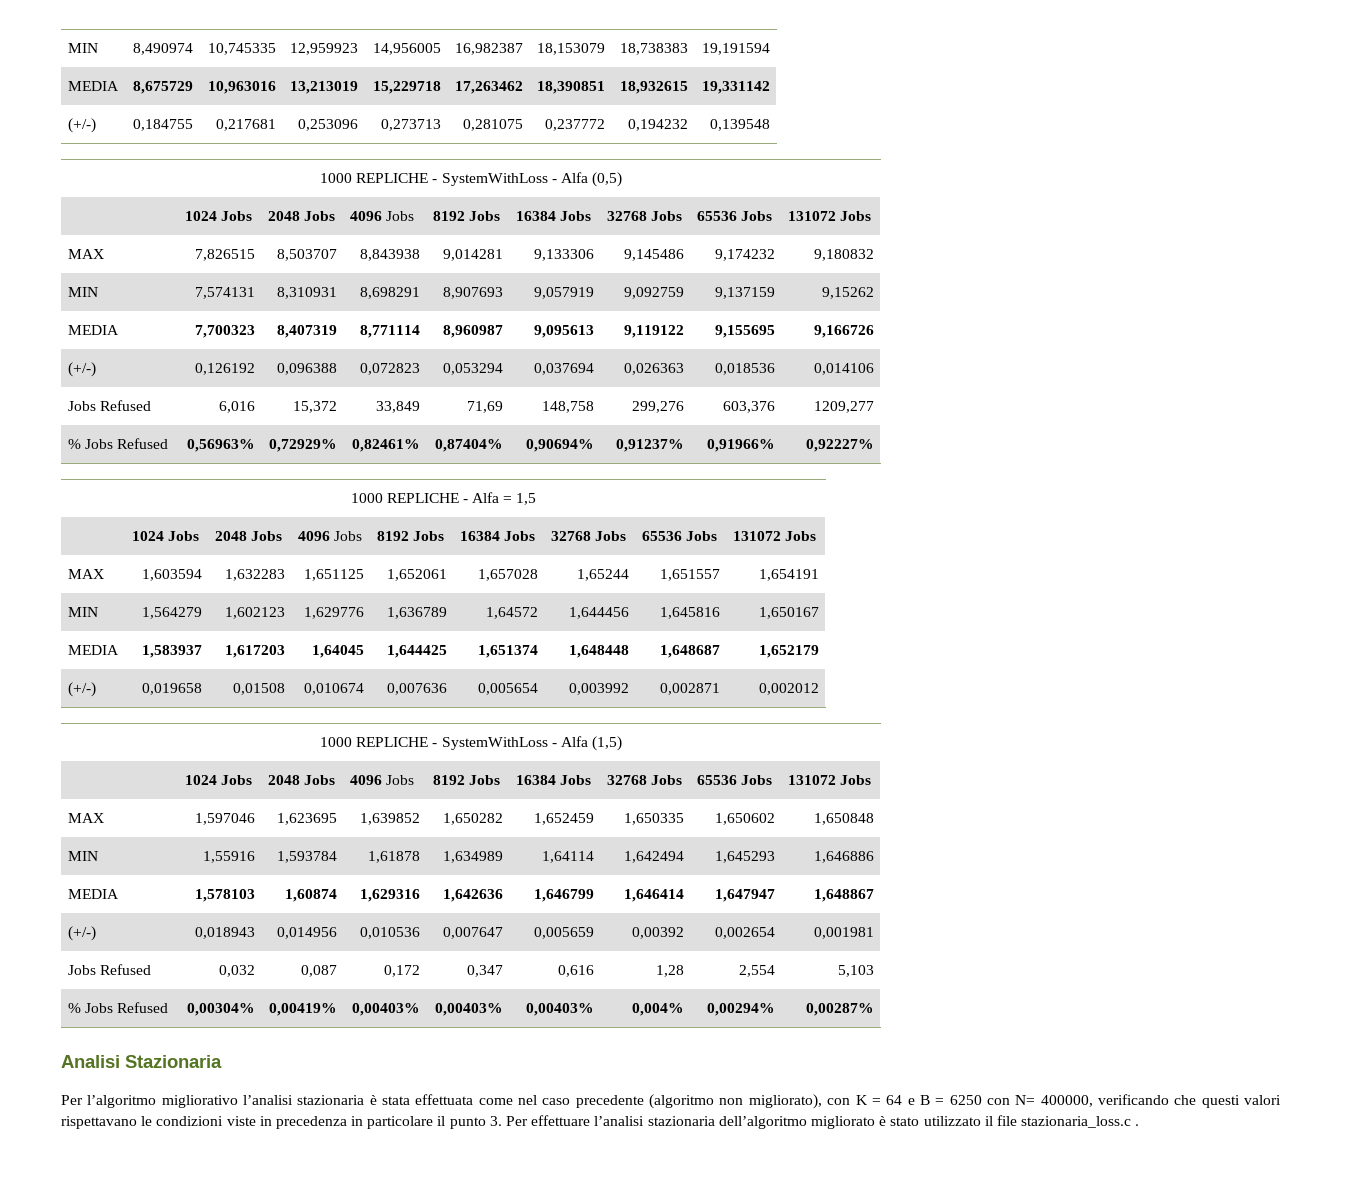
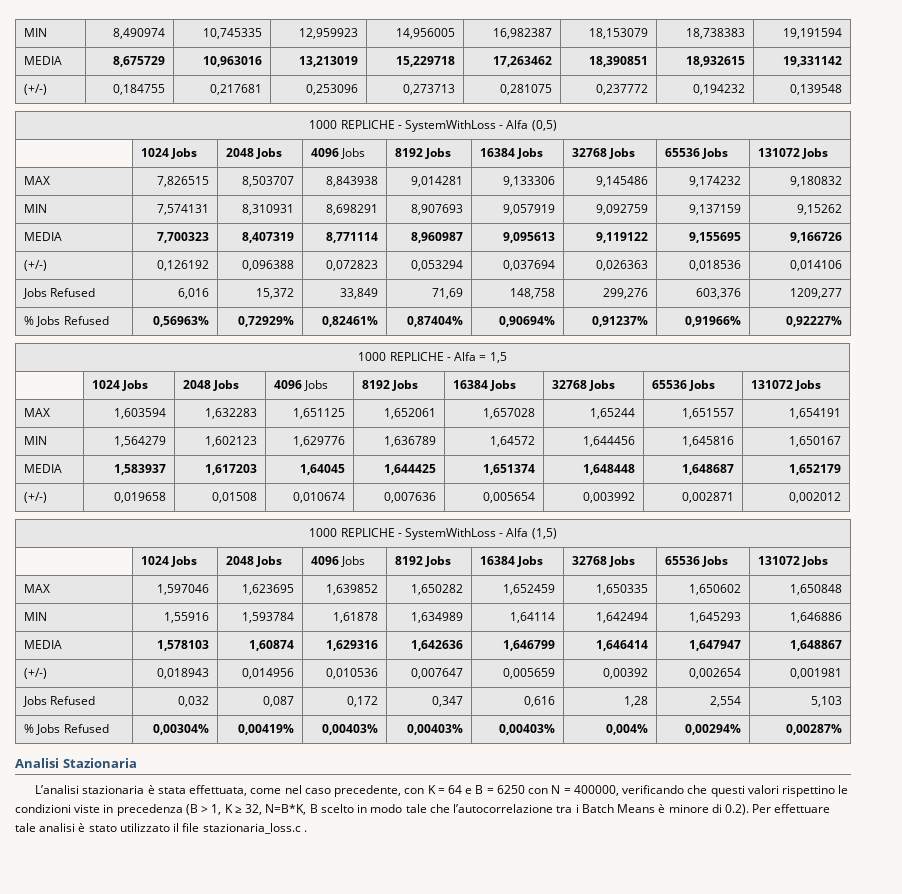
- Per l’algoritmo migliorativo l’analisi stazionaria è stata effettuata come nel caso precedente (algoritmo non migliorato), con K = 64 e B = 6250 con N= 400000, verificando che questi valori rispettavano le condizioni viste in precedenza in particolare il punto 3. Per effettuare l’analisi stazionaria dell’algoritmo migliorato è stato utilizzato il file stazionaria_loss.c .
+ L’analisi stazionaria è stata effettuata, come nel caso precedente, con K = 64 e B = 6250 con N = 400000, verificando che questi valori rispettino le condizioni viste in precedenza (B > 1, K ≥ 32, N=B*K, B scelto in modo tale che l’autocorrelazione tra i Batch Means è minore di 0.2). Per effettuare tale analisi è stato utilizzato il file stazionaria_loss.c .

